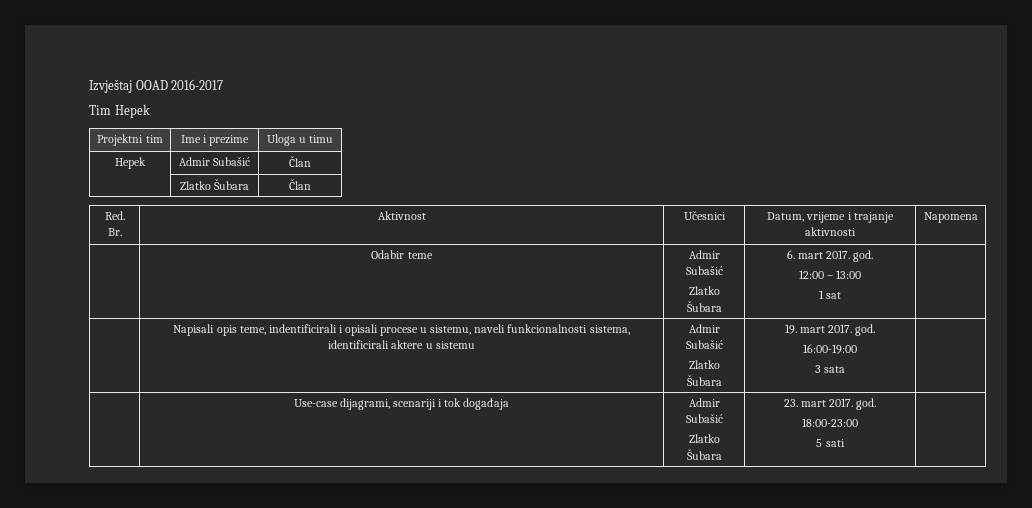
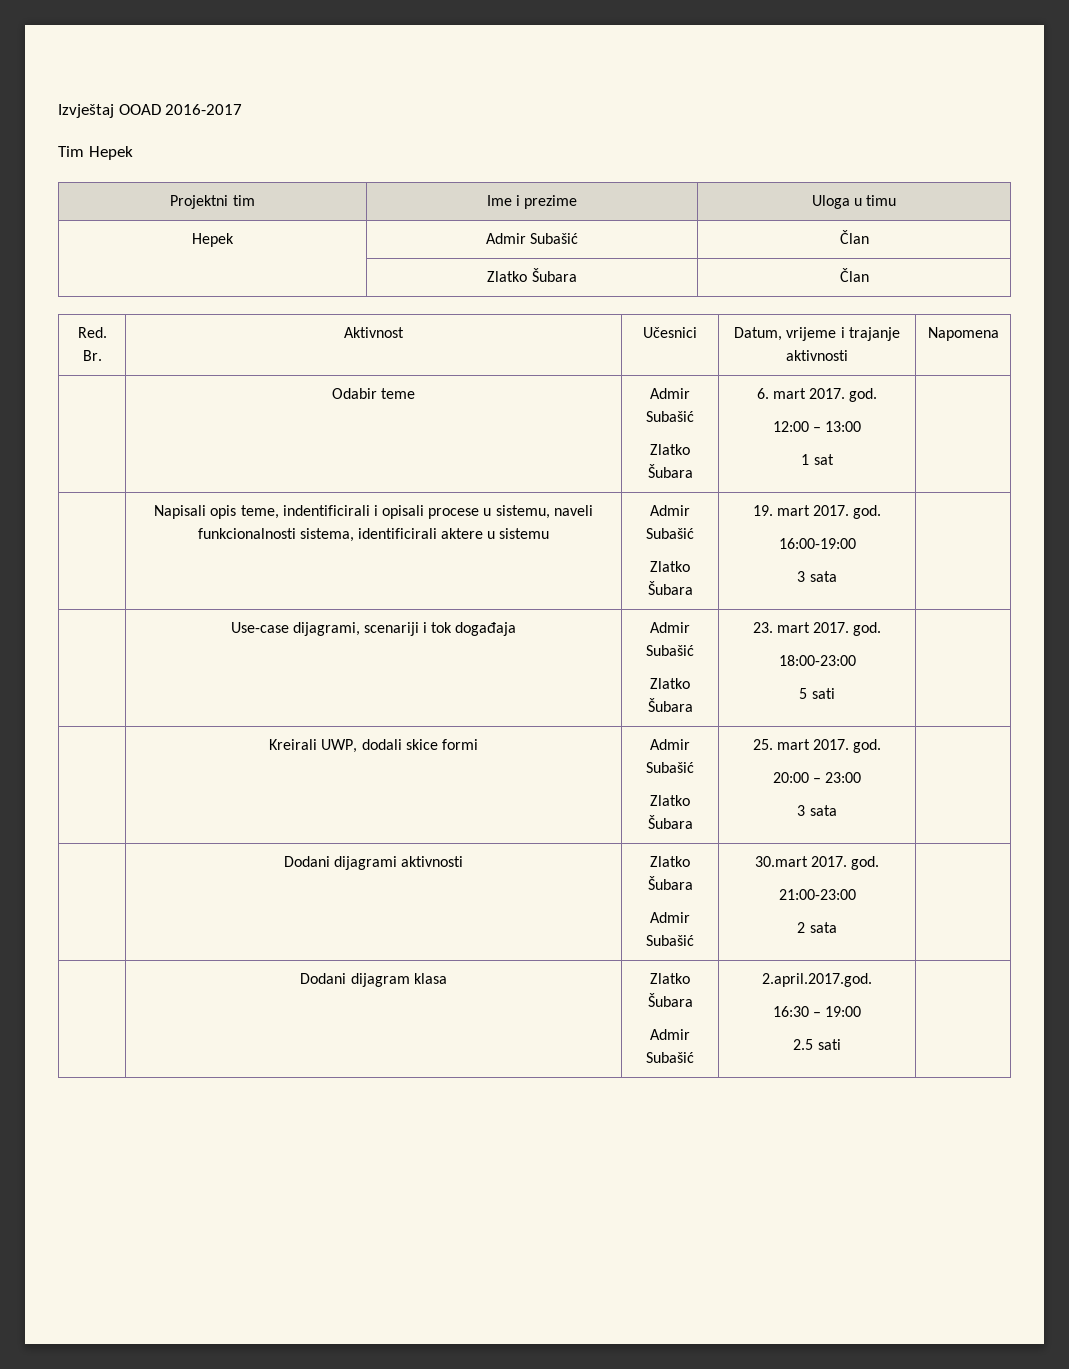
+ | Kreirali UWP, dodali skice formi | Admir Subašić
+ Zlatko Šubara | 25. mart 2017. god.
+ 20:00 – 23:00
+ 3 sata |
+ | Dodani dijagrami aktivnosti | Zlatko Šubara
+ Admir Subašić | 30.mart 2017. god.
+ 21:00-23:00
+ 2 sata |
+ | Dodani dijagram klasa | Zlatko Šubara
+ Admir Subašić | 2.april.2017.god.
+ 16:30 – 19:00
+ 2.5 sati |

